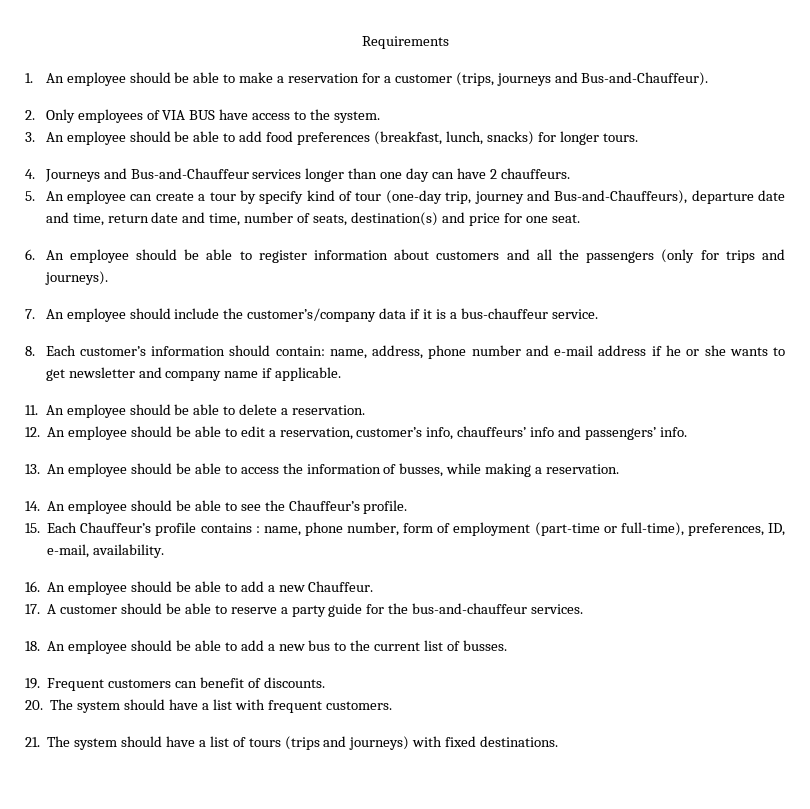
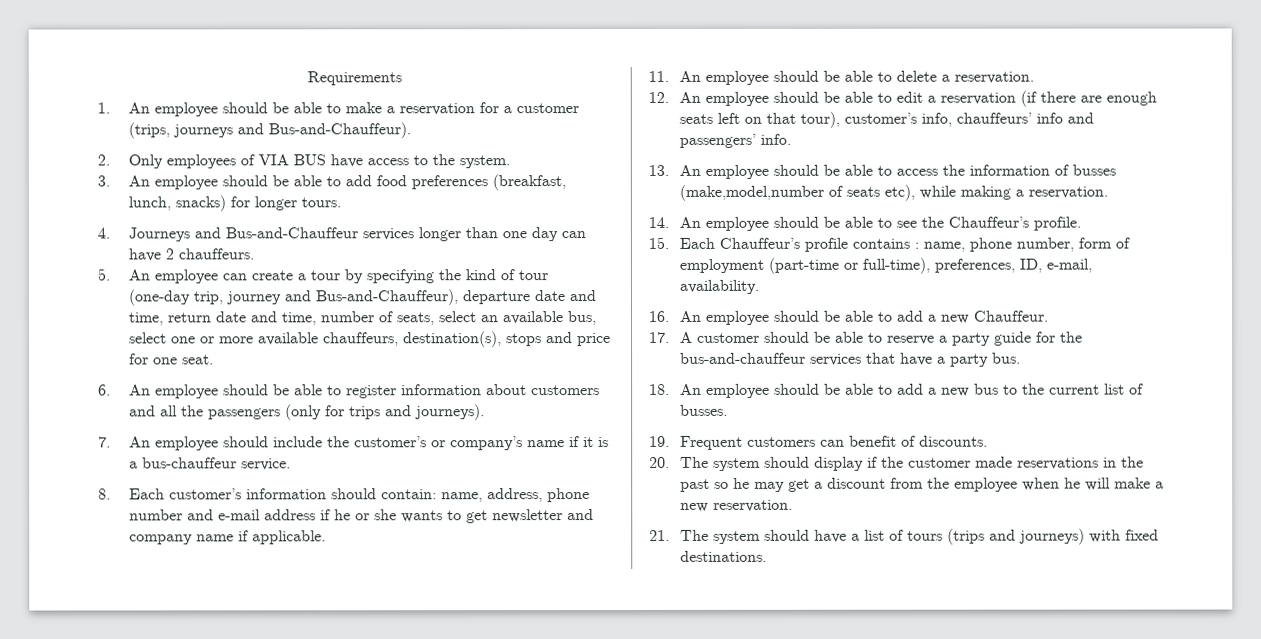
- 5. An employee can create a tour by specify kind of tour (one-day trip, journey and Bus-and-Chauffeurs), departure date and time, return date and time, number of seats, destination(s) and price for one seat.
+ 5. An employee can create a tour by specifying the kind of tour (one-day trip, journey and Bus-and-Chauffeur), departure date and time, return date and time, number of seats, select an available bus, select one or more available chauffeurs, destination(s), stops and price for one seat.
- 7. An employee should include the customer’s/company data if it is a bus-chauffeur service.
+ 7. An employee should include the customer’s or company’s name if it is a bus-chauffeur service.
- 12. An employee should be able to edit a reservation, customer’s info, chauffeurs’ info and passengers’ info.
+ 12. An employee should be able to edit a reservation (if there are enough seats left on that tour), customer’s info, chauffeurs’ info and passengers’ info.
- 13. An employee should be able to access the information of busses, while making a reservation.
+ 13. An employee should be able to access the information of busses (make,model,number of seats etc), while making a reservation.
- 17. A customer should be able to reserve a party guide for the bus-and-chauffeur services.
+ 17. A customer should be able to reserve a party guide for the bus-and-chauffeur services that have a party bus.
- 20. The system should have a list with frequent customers.
+ 20. The system should display if the customer made reservations in the past so he may get a discount from the employee when he will make a new reservation.

